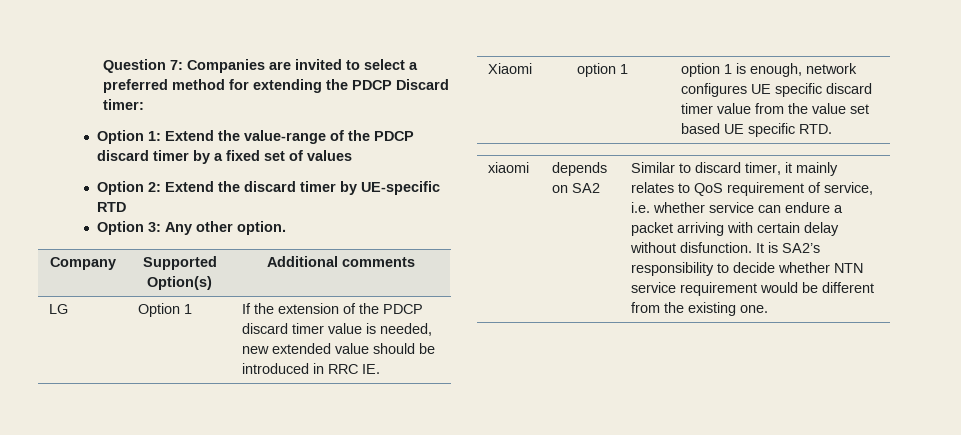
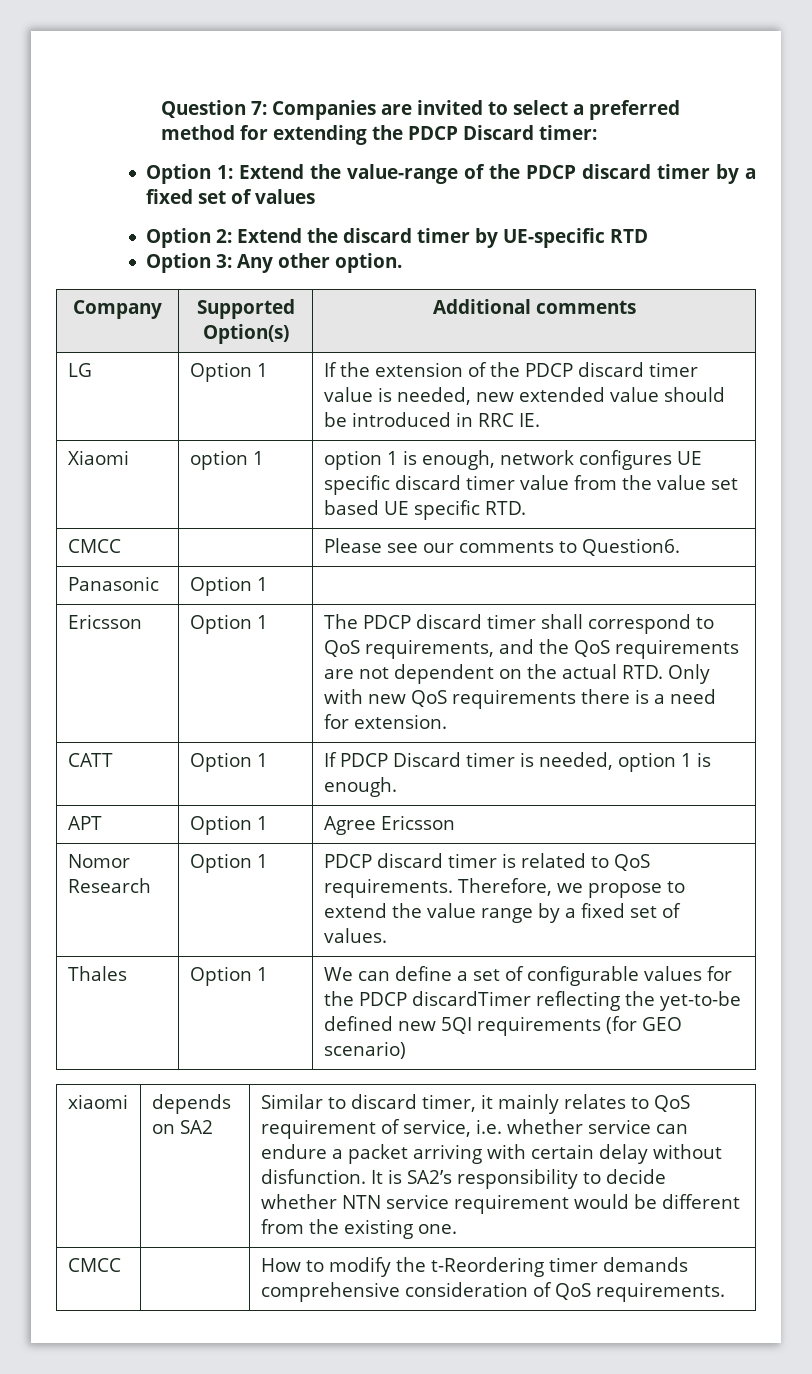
+ CMCC | | Please see our comments to Question6.
+ Panasonic | Option 1 |
+ Ericsson | Option 1 | The PDCP discard timer shall correspond to QoS requirements, and the QoS requirements are not dependent on the actual RTD. Only with new QoS requirements there is a need for extension.
+ CATT | Option 1 | If PDCP Discard timer is needed, option 1 is enough.
+ APT | Option 1 | Agree Ericsson
+ Nomor Research | Option 1 | PDCP discard timer is related to QoS requirements. Therefore, we propose to extend the value range by a fixed set of values.
+ Thales | Option 1 | We can define a set of configurable values for the PDCP discardTimer reflecting the yet-to-be defined new 5QI requirements (for GEO scenario)
+ CMCC | | How to modify the t-Reordering timer demands comprehensive consideration of QoS requirements.

